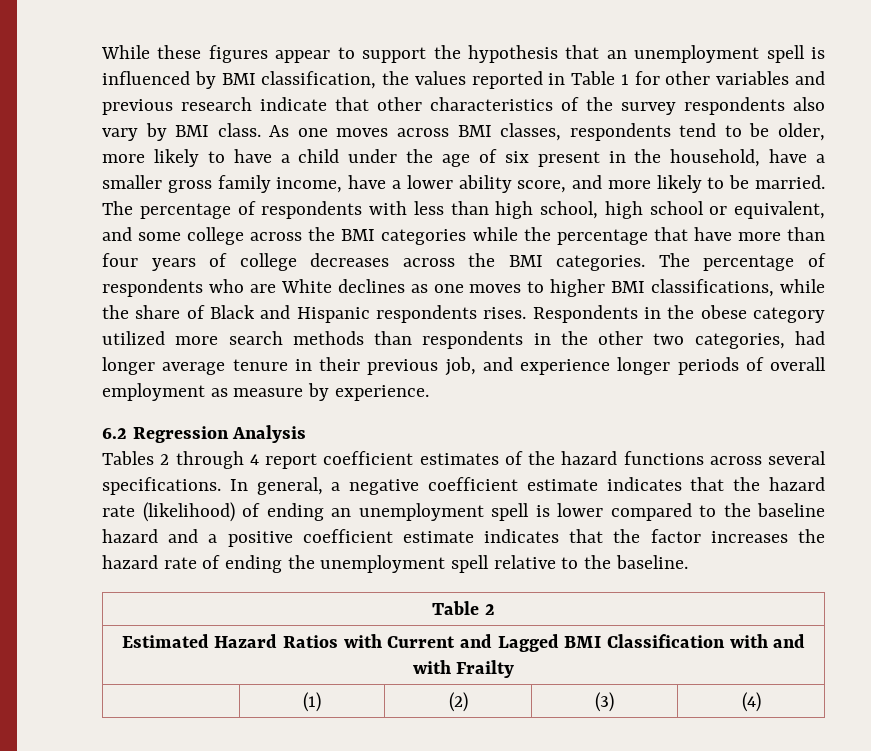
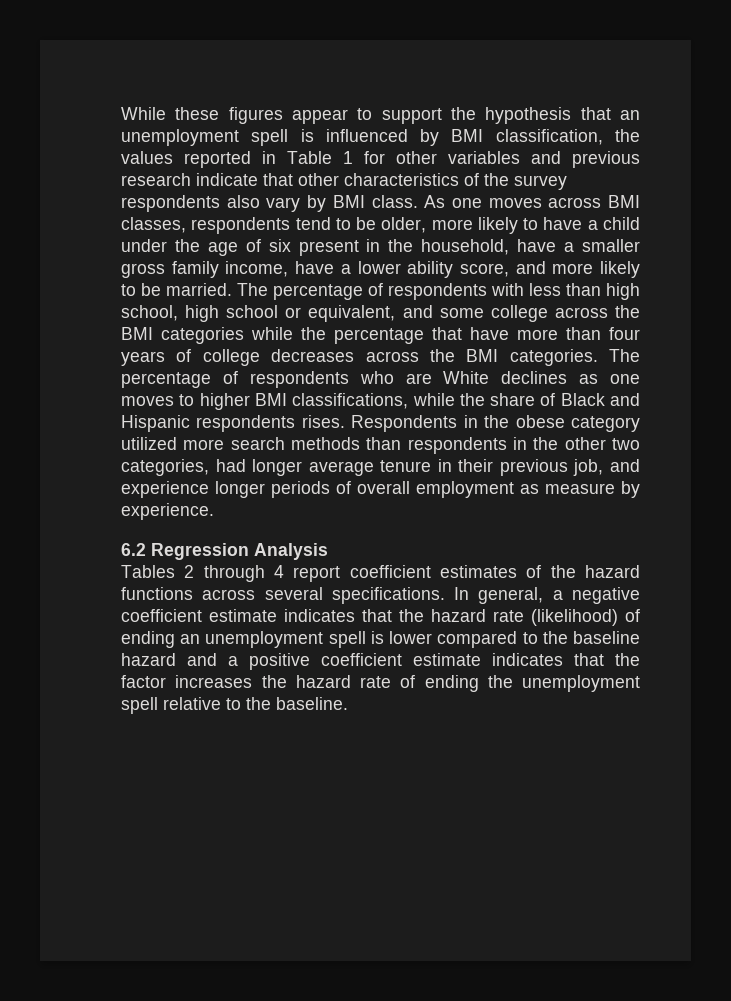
- Table 2
- Estimated Hazard Ratios with Current and Lagged BMI Classification with and with Frailty
- | (1) | (2) | (3) | (4)

